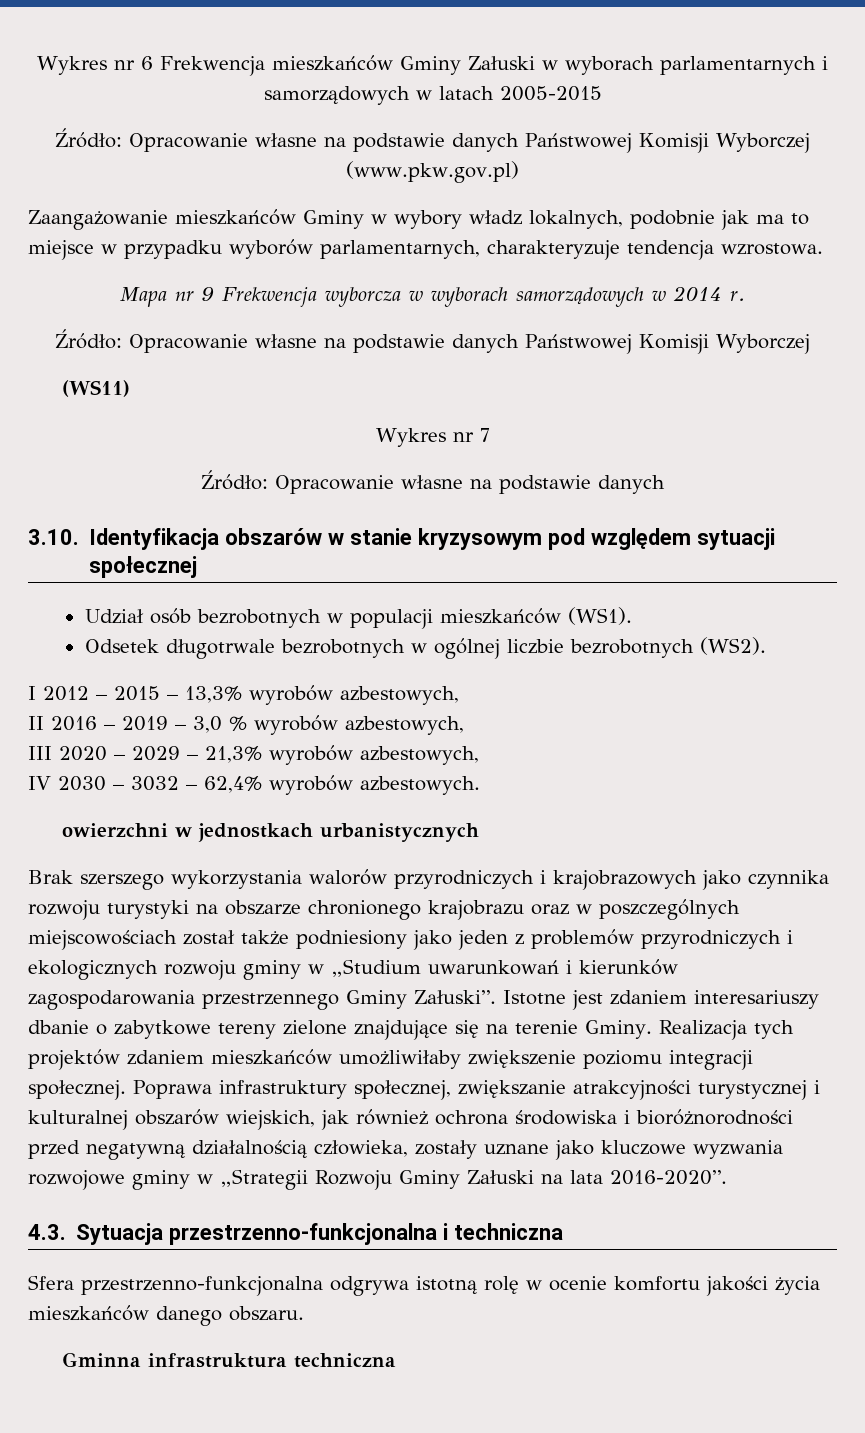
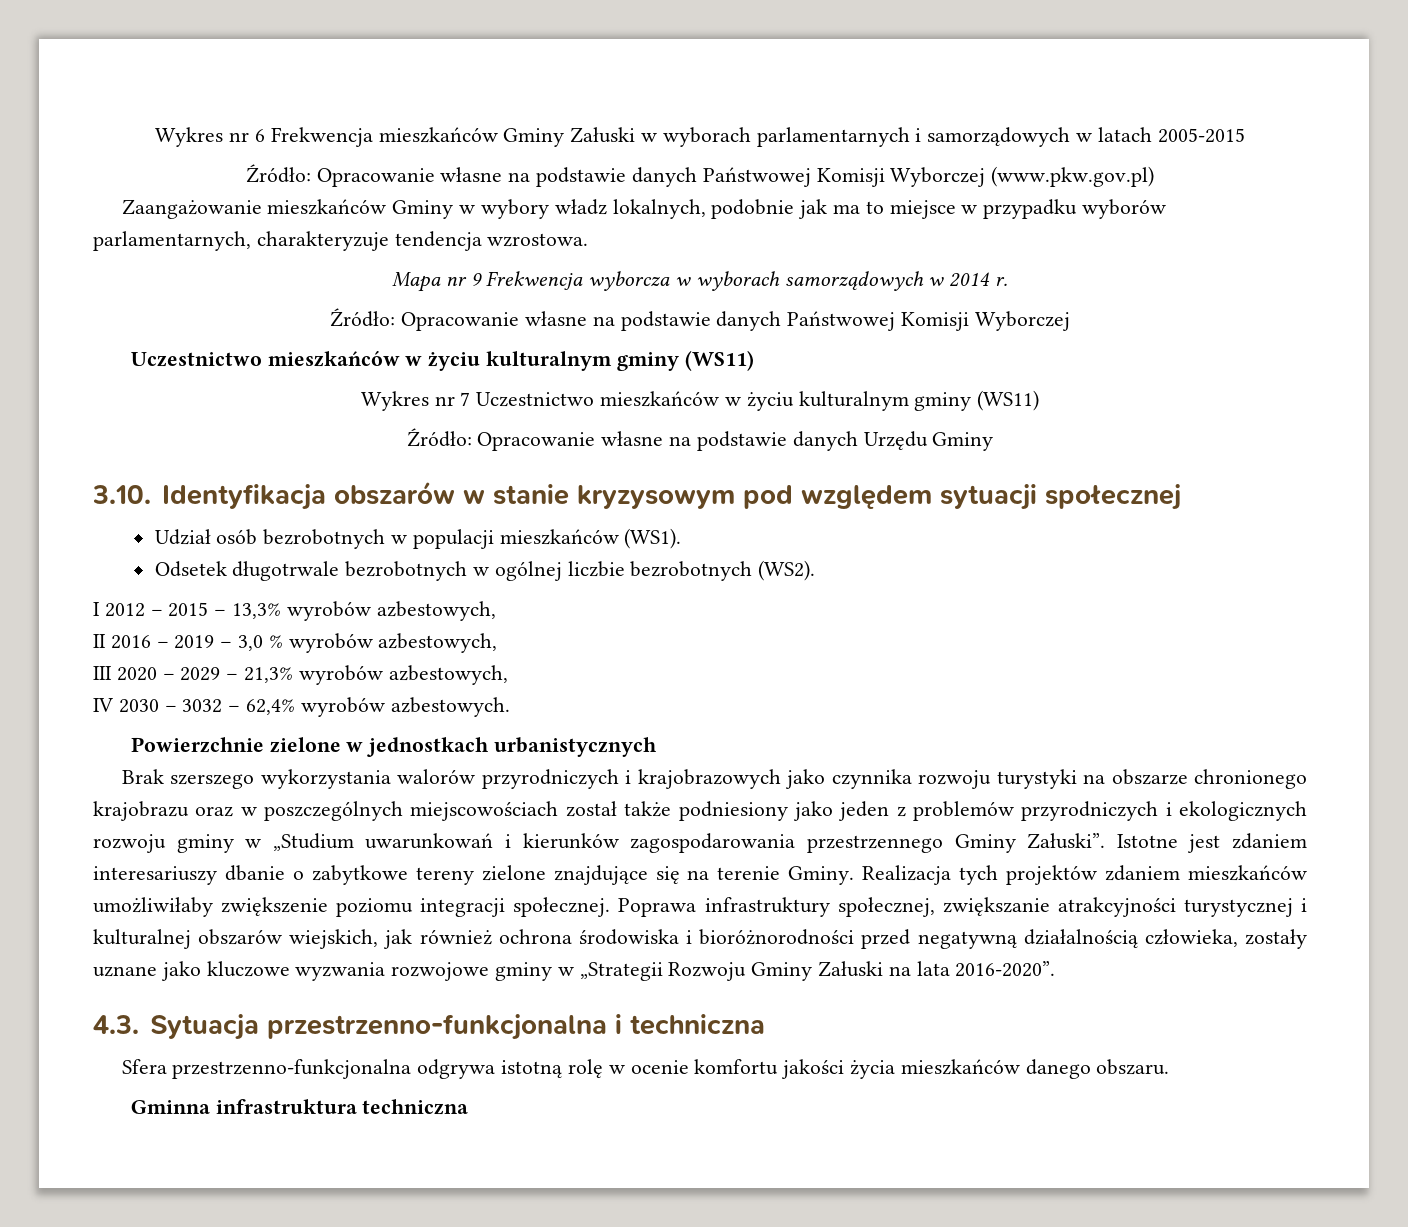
  Mapa nr 9 Frekwencja wyborcza w wyborach samorządowych w 2014 r.
  Źródło: Opracowanie własne na podstawie danych Państwowej Komisji Wyborczej
- (WS11)
- Wykres nr 7
- Źródło: Opracowanie własne na podstawie danych
+ Uczestnictwo mieszkańców w życiu kulturalnym gminy (WS11)
+ Wykres nr 7 Uczestnictwo mieszkańców w życiu kulturalnym gminy (WS11)
+ Źródło: Opracowanie własne na podstawie danych Urzędu Gminy
- owierzchni w jednostkach urbanistycznych
+ Powierzchnie zielone w jednostkach urbanistycznych

